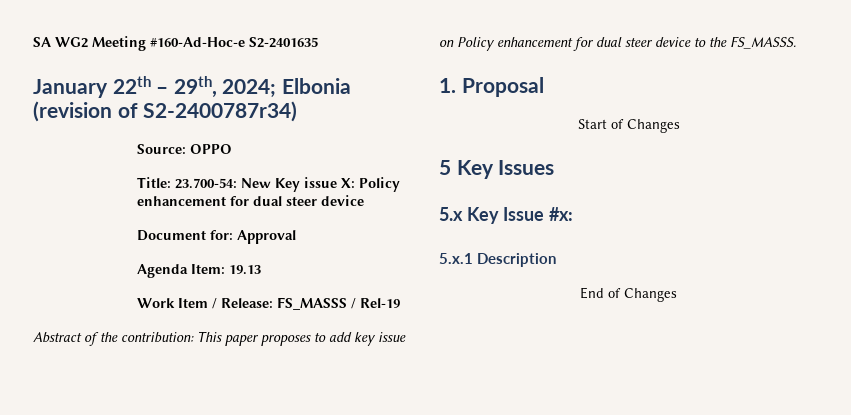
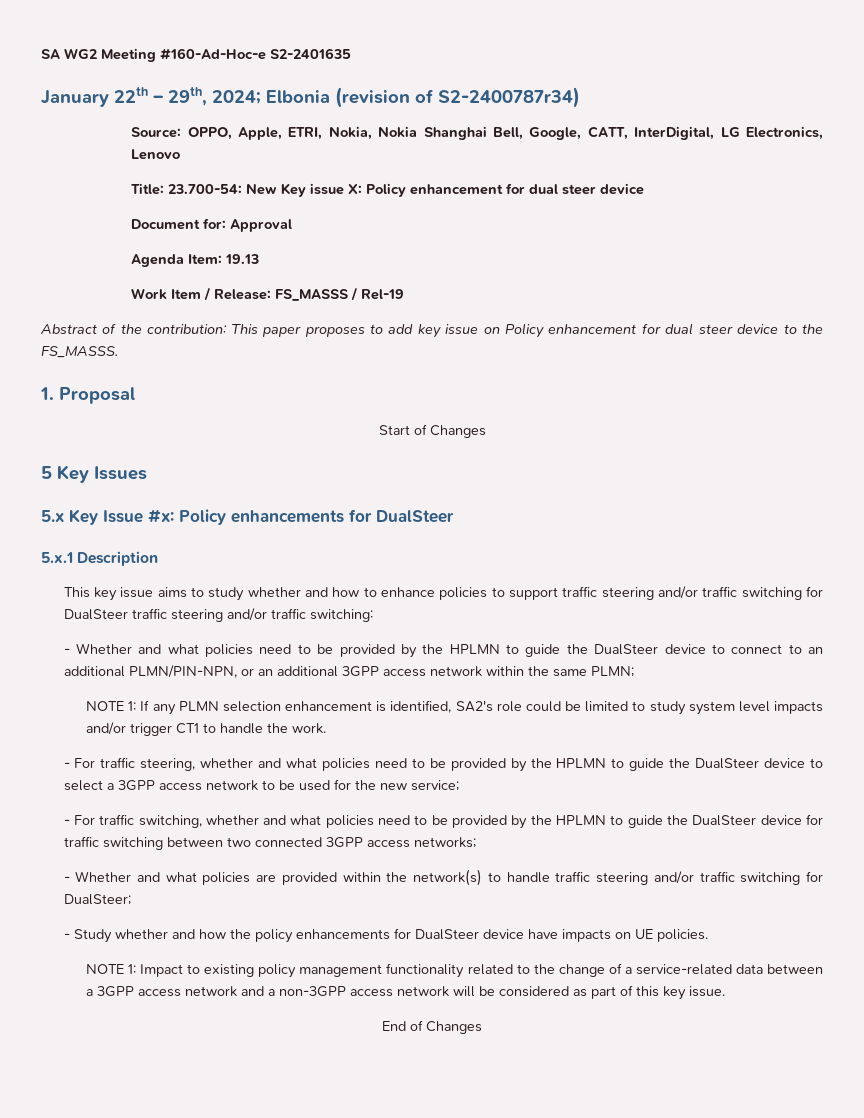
- Source: OPPO
+ Source: OPPO, Apple, ETRI, Nokia, Nokia Shanghai Bell, Google, CATT, InterDigital, LG Electronics, Lenovo
- 5.x Key Issue #x:
+ 5.x Key Issue #x: Policy enhancements for DualSteer
  5.x.1 Description
+ This key issue aims to study whether and how to enhance policies to support traffic steering and/or traffic switching for DualSteer traffic steering and/or traffic switching:
+ - Whether and what policies need to be provided by the HPLMN to guide the DualSteer device to connect to an additional PLMN/PIN-NPN, or an additional 3GPP access network within the same PLMN;
+ NOTE 1: If any PLMN selection enhancement is identified, SA2's role could be limited to study system level impacts and/or trigger CT1 to handle the work.
+ - For traffic steering, whether and what policies need to be provided by the HPLMN to guide the DualSteer device to select a 3GPP access network to be used for the new service;
+ - For traffic switching, whether and what policies need to be provided by the HPLMN to guide the DualSteer device for traffic switching between two connected 3GPP access networks;
+ - Whether and what policies are provided within the network(s) to handle traffic steering and/or traffic switching for DualSteer;
+ - Study whether and how the policy enhancements for DualSteer device have impacts on UE policies.
+ NOTE 1: Impact to existing policy management functionality related to the change of a service-related data between a 3GPP access network and a non-3GPP access network will be considered as part of this key issue.

